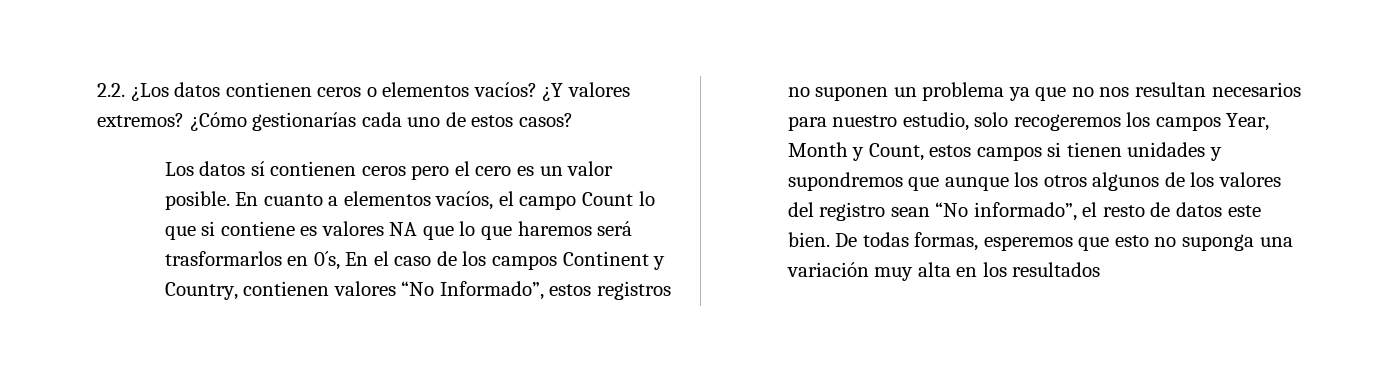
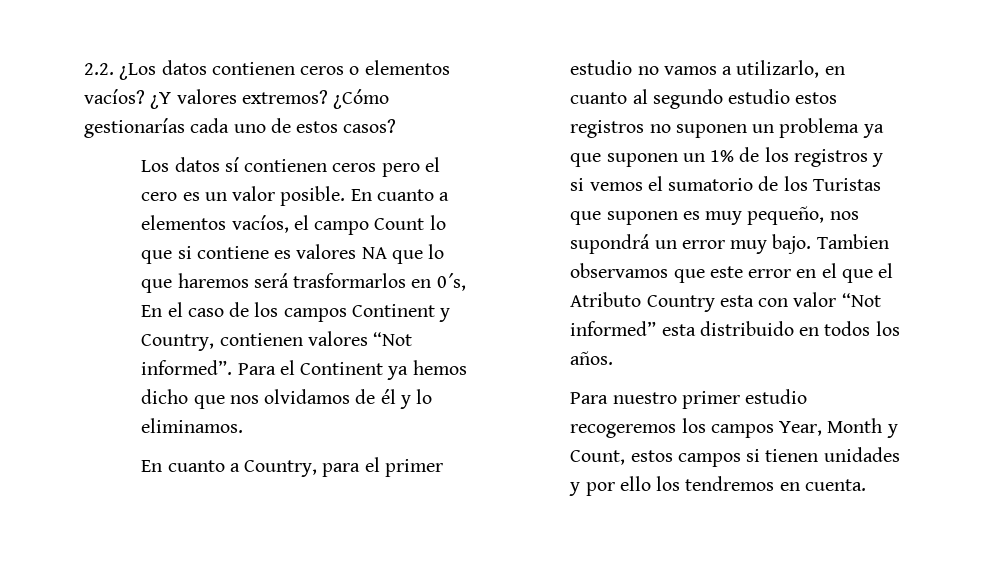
- En cuanto a elementos vacíos, el campo Count lo que si contiene es valores NA que lo que haremos será trasformarlos en 0´s, En el caso de los campos Continent y Country, contienen valores “No Informado”, estos registros no suponen un problema ya que no nos resultan necesarios para nuestro estudio, solo recogeremos los campos Year, Month y Count, estos campos si tienen unidades y supondremos que aunque los otros algunos de los valores del registro sean “No informado”, el resto de datos este bien. De todas formas, esperemos que esto no suponga una variación muy alta en los resultados
+ En cuanto a elementos vacíos, el campo Count lo que si contiene es valores NA que lo que haremos será trasformarlos en 0´s, En el caso de los campos Continent y Country, contienen valores “Not informed”. Para el Continent ya hemos dicho que nos olvidamos de él y lo eliminamos.
+ En cuanto a Country, para el primer estudio no vamos a utilizarlo, en cuanto al segundo estudio estos registros no suponen un problema ya que suponen un 1% de los registros y si vemos el sumatorio de los Turistas que suponen es muy pequeño, nos supondrá un error muy bajo. Tambien observamos que este error en el que el Atributo Country esta con valor “Not informed” esta distribuido en todos los años.
+ Para nuestro primer estudio recogeremos los campos Year, Month y Count, estos campos si tienen unidades y por ello los tendremos en cuenta.

